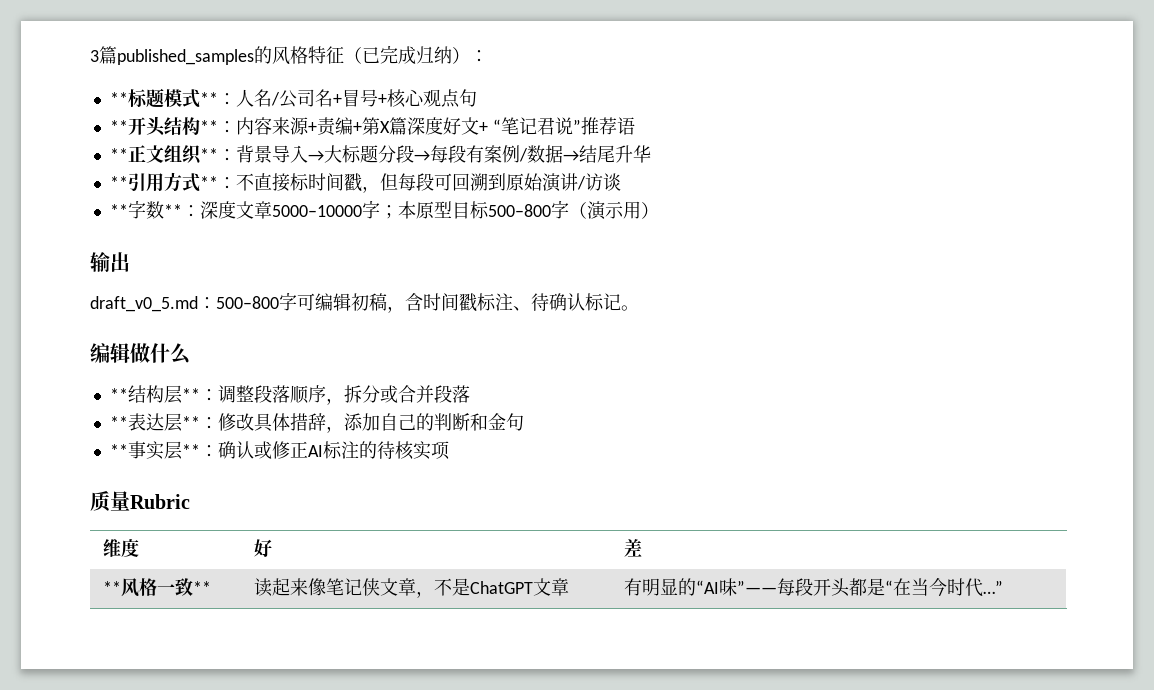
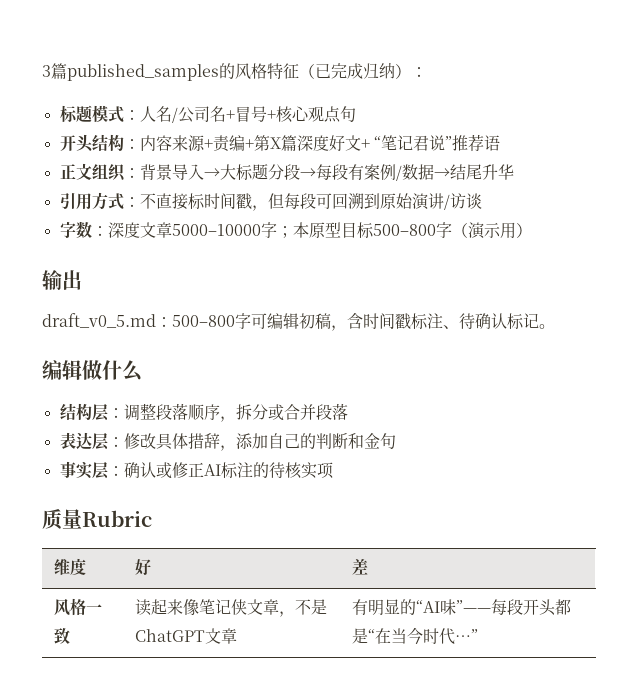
- **标题模式**：人名/公司名+冒号+核心观点句
+ 标题模式：人名/公司名+冒号+核心观点句
- **开头结构**：内容来源+责编+第X篇深度好文+ “笔记君说”推荐语
+ 开头结构：内容来源+责编+第X篇深度好文+ “笔记君说”推荐语
- **正文组织**：背景导入→大标题分段→每段有案例/数据→结尾升华
+ 正文组织：背景导入→大标题分段→每段有案例/数据→结尾升华
- **引用方式**：不直接标时间戳，但每段可回溯到原始演讲/访谈
+ 引用方式：不直接标时间戳，但每段可回溯到原始演讲/访谈
- **字数**：深度文章5000–10000字；本原型目标500–800字（演示用）
+ 字数：深度文章5000–10000字；本原型目标500–800字（演示用）
- **结构层**：调整段落顺序，拆分或合并段落
+ 结构层：调整段落顺序，拆分或合并段落
- **表达层**：修改具体措辞，添加自己的判断和金句
+ 表达层：修改具体措辞，添加自己的判断和金句
- **事实层**：确认或修正AI标注的待核实项
+ 事实层：确认或修正AI标注的待核实项
- **风格一致** | 读起来像笔记侠文章，不是ChatGPT文章 | 有明显的“AI味”——每段开头都是“在当今时代…”
+ 风格一致 | 读起来像笔记侠文章，不是ChatGPT文章 | 有明显的“AI味”——每段开头都是“在当今时代…”

